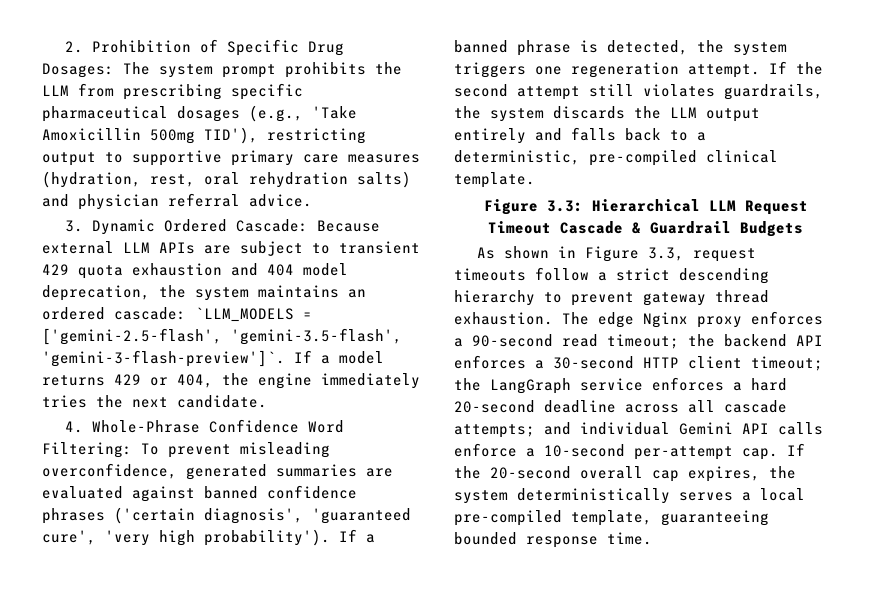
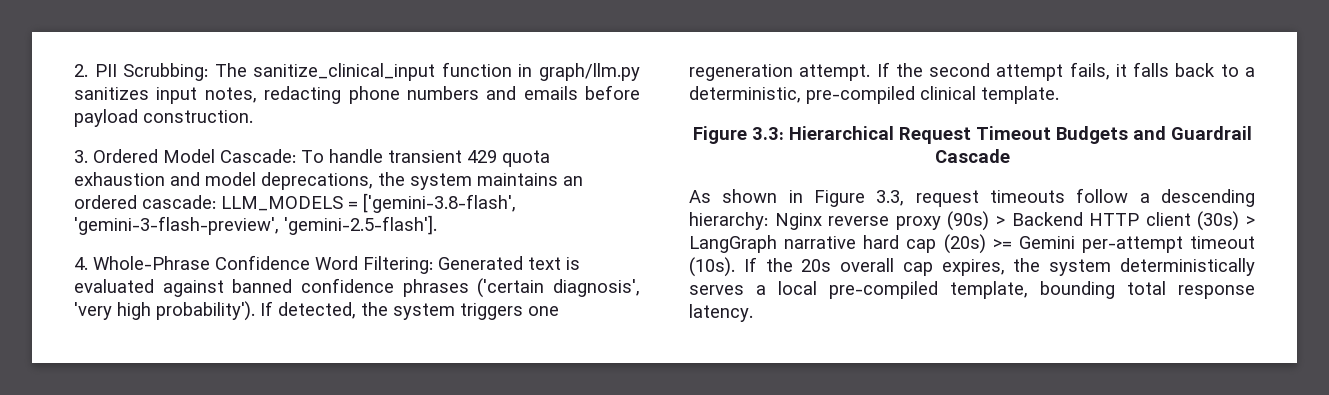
- 2. Prohibition of Specific Drug Dosages: The system prompt prohibits the LLM from prescribing specific pharmaceutical dosages (e.g., 'Take Amoxicillin 500mg TID'), restricting output to supportive primary care measures (hydration, rest, oral rehydration salts) and physician referral advice.
- 3. Dynamic Ordered Cascade: Because external LLM APIs are subject to transient 429 quota exhaustion and 404 model deprecation, the system maintains an ordered cascade: `LLM_MODELS = ['gemini-2.5-flash', 'gemini-3.5-flash', 'gemini-3-flash-preview']`. If a model returns 429 or 404, the engine immediately tries the next candidate.
+ 2. PII Scrubbing: The sanitize_clinical_input function in graph/llm.py sanitizes input notes, redacting phone numbers and emails before payload construction.
+ 3. Ordered Model Cascade: To handle transient 429 quota exhaustion and model deprecations, the system maintains an ordered cascade: LLM_MODELS = ['gemini-3.8-flash', 'gemini-3-flash-preview', 'gemini-2.5-flash'].
- 4. Whole-Phrase Confidence Word Filtering: To prevent misleading overconfidence, generated summaries are evaluated against banned confidence phrases ('certain diagnosis', 'guaranteed cure', 'very high probability').
+ 4. Whole-Phrase Confidence Word Filtering: Generated text is evaluated against banned confidence phrases ('certain diagnosis', 'very high probability').
- If a banned phrase is detected, the system triggers one regeneration attempt.
+ If detected, the system triggers one regeneration attempt.
- If the second attempt still violates guardrails, the system discards the LLM output entirely and falls back to a deterministic, pre-compiled clinical template.
+ If the second attempt fails, it falls back to a deterministic, pre-compiled clinical template.
- Figure 3.3: Hierarchical LLM Request Timeout Cascade & Guardrail Budgets
+ Figure 3.3: Hierarchical Request Timeout Budgets and Guardrail Cascade
- As shown in Figure 3.3, request timeouts follow a strict descending hierarchy to prevent gateway thread exhaustion. The edge Nginx proxy enforces a 90-second read timeout; the backend API enforces a 30-second HTTP client timeout; the LangGraph service enforces a hard 20-second deadline across all cascade attempts; and individual Gemini API calls enforce a 10-second per-attempt cap. If the 20-second overall cap expires, the system deterministically serves a local pre-compiled template, guaranteeing bounded response time.
+ As shown in Figure 3.3, request timeouts follow a descending hierarchy: Nginx reverse proxy (90s) > Backend HTTP client (30s) > LangGraph narrative hard cap (20s) >= Gemini per-attempt timeout (10s). If the 20s overall cap expires, the system deterministically serves a local pre-compiled template, bounding total response latency.

